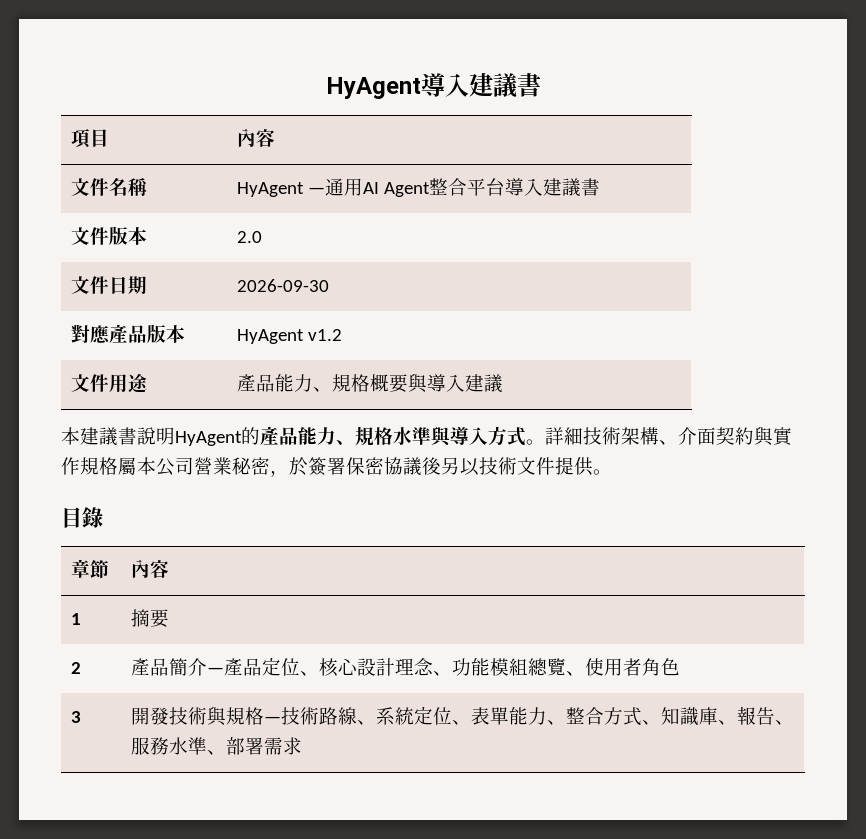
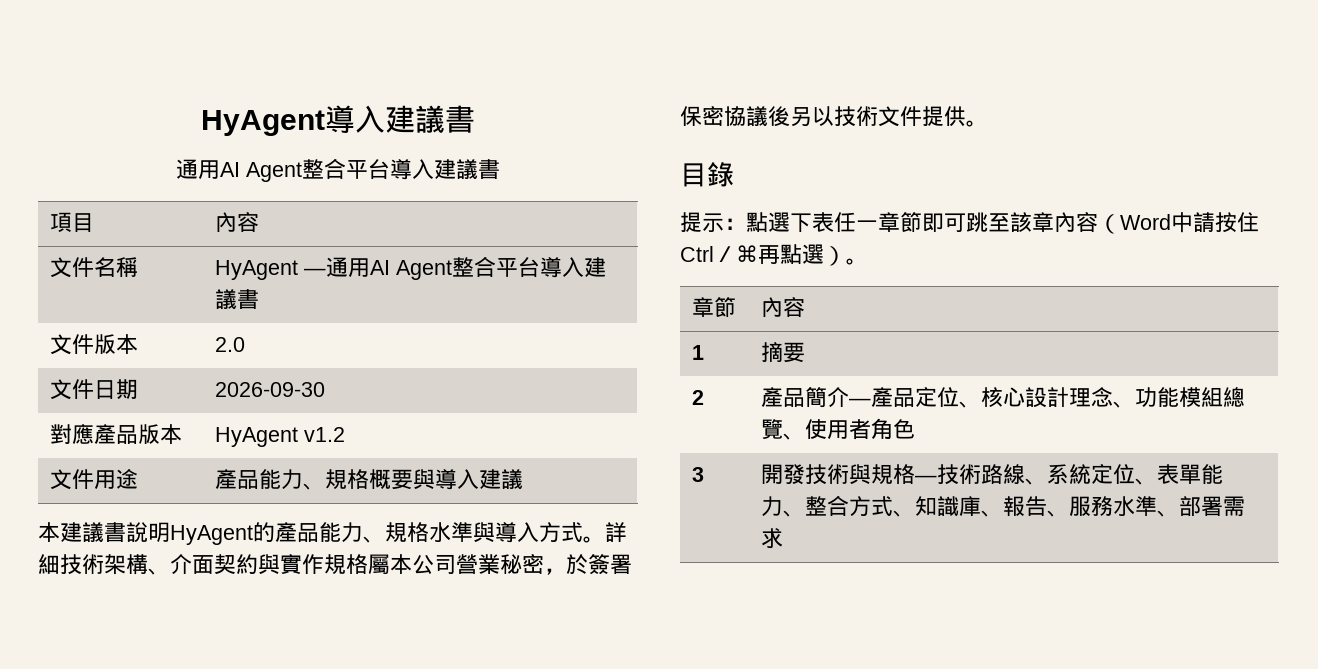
  HyAgent導入建議書
+ 通用AI Agent整合平台導入建議書
+ 提示：點選下表任一章節即可跳至該章內容（Word中請按住Ctrl／⌘再點選）。

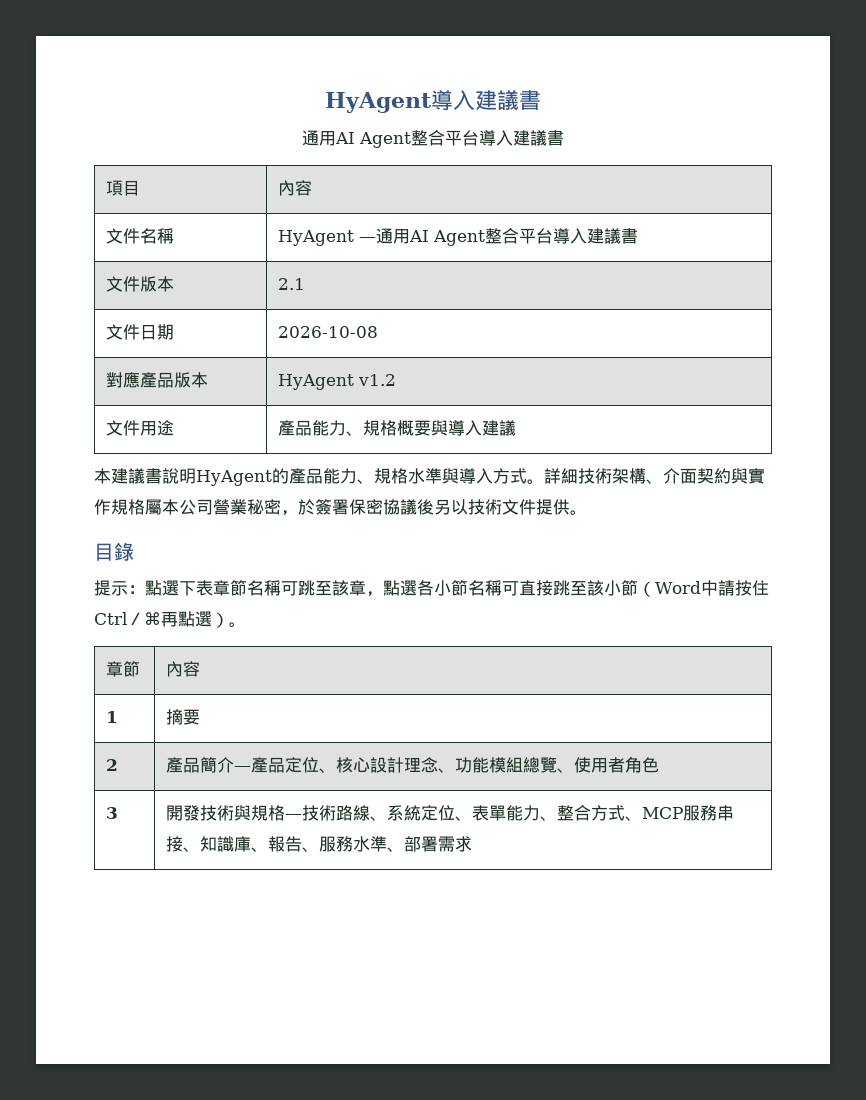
- 文件版本 | 2.0
+ 文件版本 | 2.1
- 文件日期 | 2026-09-30
+ 文件日期 | 2026-10-08
- 提示：點選下表任一章節即可跳至該章內容（Word中請按住Ctrl／⌘再點選）。
+ 提示：點選下表章節名稱可跳至該章，點選各小節名稱可直接跳至該小節（Word中請按住Ctrl／⌘再點選）。
- 3 | 開發技術與規格—技術路線、系統定位、表單能力、整合方式、知識庫、報告、服務水準、部署需求
+ 3 | 開發技術與規格—技術路線、系統定位、表單能力、整合方式、MCP服務串接、知識庫、報告、服務水準、部署需求

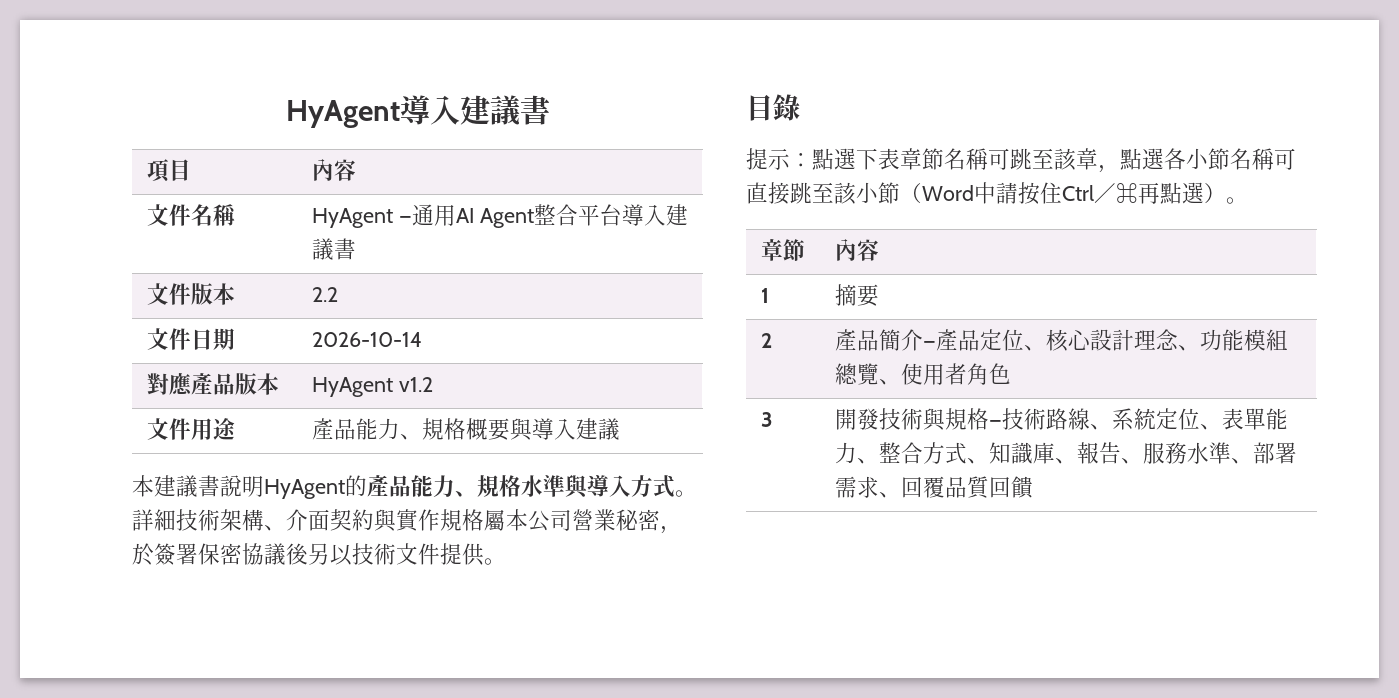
  HyAgent導入建議書
- 通用AI Agent整合平台導入建議書
- 文件版本 | 2.1
+ 文件版本 | 2.2
- 文件日期 | 2026-10-08
+ 文件日期 | 2026-10-14
- 3 | 開發技術與規格—技術路線、系統定位、表單能力、整合方式、MCP服務串接、知識庫、報告、服務水準、部署需求
+ 3 | 開發技術與規格—技術路線、系統定位、表單能力、整合方式、知識庫、報告、服務水準、部署需求、回覆品質回饋

